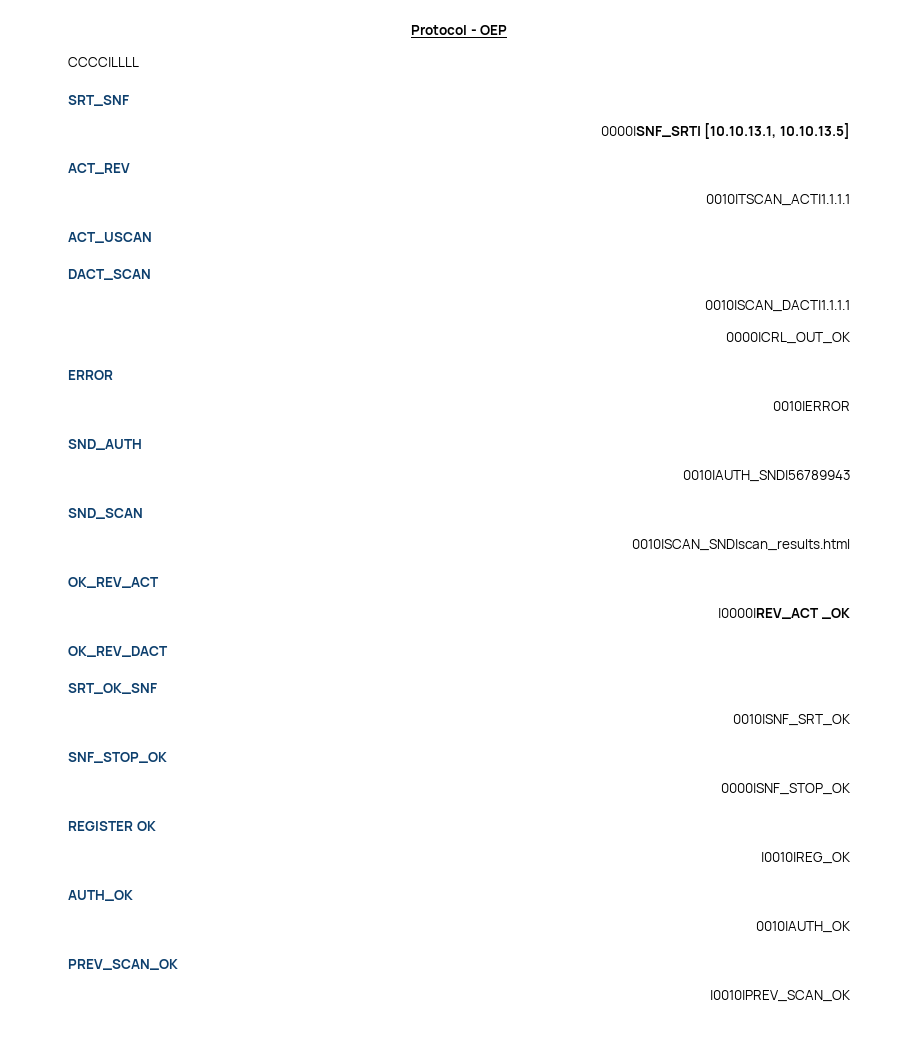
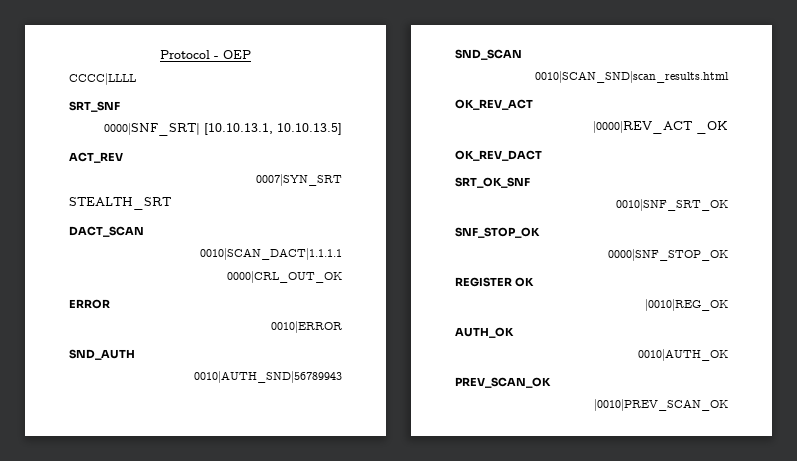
- 0010|TSCAN_ACT|1.1.1.1
- ACT_USCAN
+ 0007|SYN_SRT
+ STEALTH_SRT

